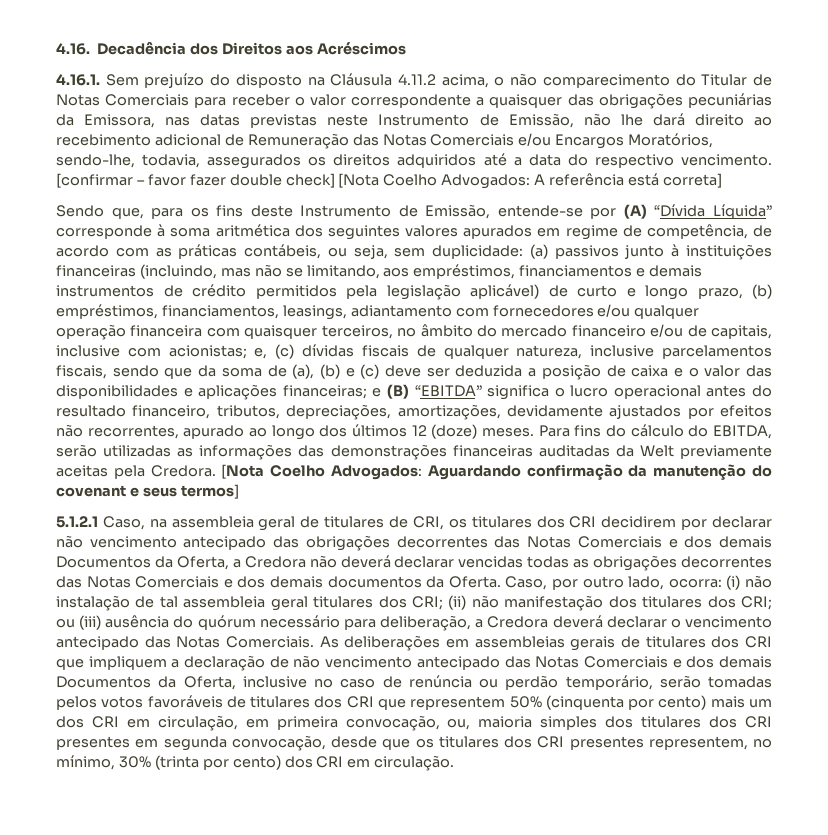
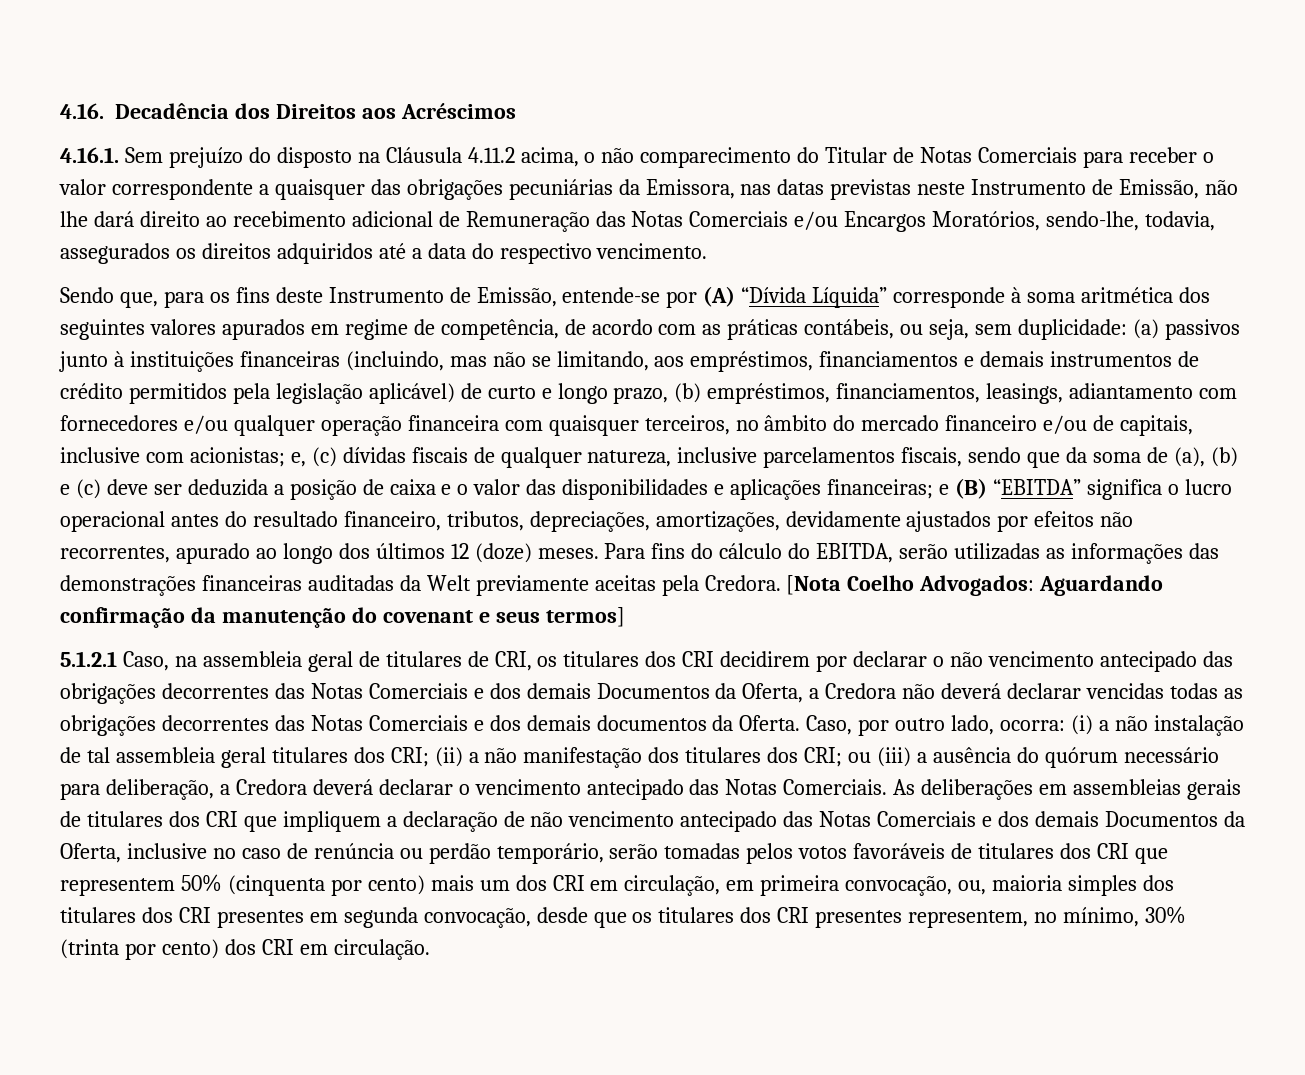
- [confirmar – favor fazer double check] [Nota Coelho Advogados: A referência está correta]
- 5.1.2.1 Caso, na assembleia geral de titulares de CRI, os titulares dos CRI decidirem por declarar não vencimento antecipado das obrigações decorrentes das Notas Comerciais e dos demais Documentos da Oferta, a Credora não deverá declarar vencidas todas as obrigações decorrentes das Notas Comerciais e dos demais documentos da Oferta.
+ 5.1.2.1 Caso, na assembleia geral de titulares de CRI, os titulares dos CRI decidirem por declarar o não vencimento antecipado das obrigações decorrentes das Notas Comerciais e dos demais Documentos da Oferta, a Credora não deverá declarar vencidas todas as obrigações decorrentes das Notas Comerciais e dos demais documentos da Oferta.
- Caso, por outro lado, ocorra: (i) não instalação de tal assembleia geral titulares dos CRI; (ii) não manifestação dos titulares dos CRI; ou (iii) ausência do quórum necessário para deliberação, a Credora deverá declarar o vencimento antecipado das Notas Comerciais.
+ Caso, por outro lado, ocorra: (i) a não instalação de tal assembleia geral titulares dos CRI; (ii) a não manifestação dos titulares dos CRI; ou (iii) a ausência do quórum necessário para deliberação, a Credora deverá declarar o vencimento antecipado das Notas Comerciais.

